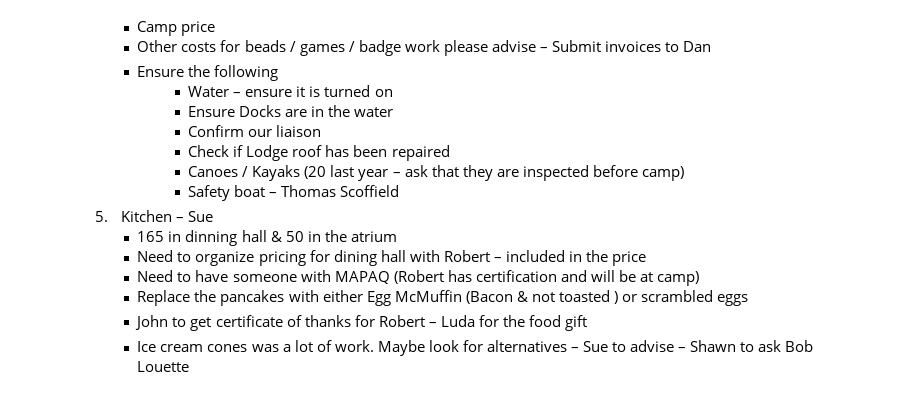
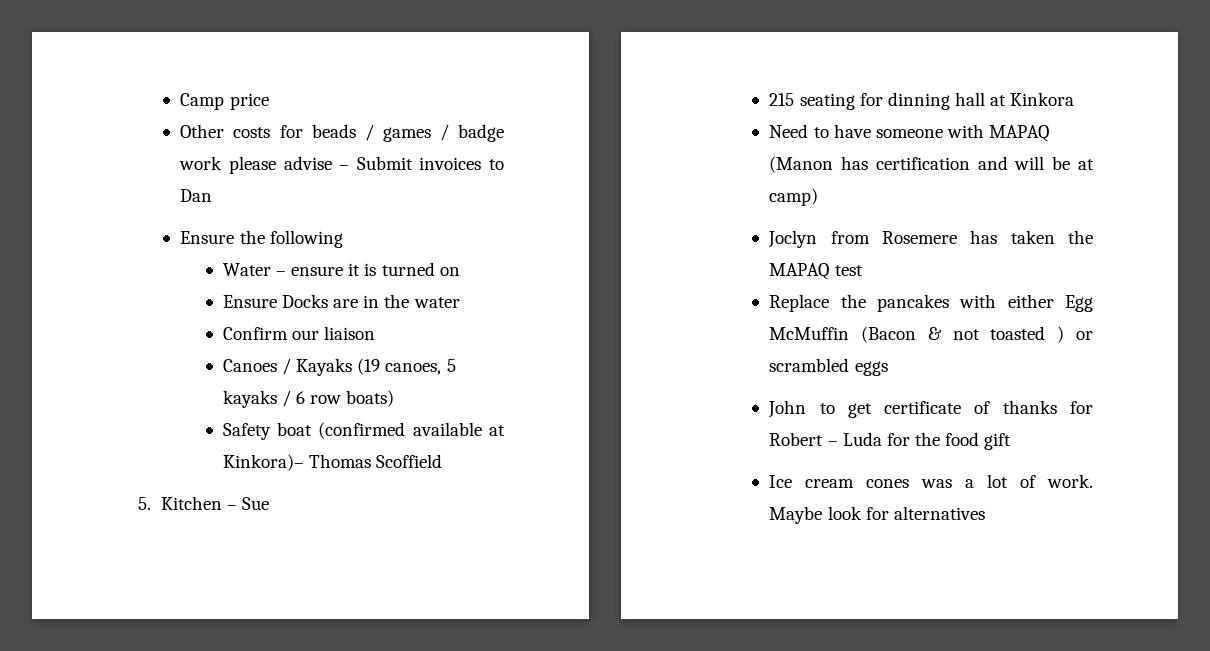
- Check if Lodge roof has been repaired
- Canoes / Kayaks (20 last year – ask that they are inspected before camp)
- Safety boat – Thomas Scoffield
+ Canoes / Kayaks (19 canoes, 5 kayaks / 6 row boats)
+ Safety boat (confirmed available at Kinkora)– Thomas Scoffield
- 165 in dinning hall & 50 in the atrium
- Need to organize pricing for dining hall with Robert – included in the price
+ 215 seating for dinning hall at Kinkora
- Need to have someone with MAPAQ (Robert has certification and will be at camp)
+ Need to have someone with MAPAQ (Manon has certification and will be at camp)
+ Joclyn from Rosemere has taken the MAPAQ test
- Maybe look for alternatives – Sue to advise – Shawn to ask Bob Louette
+ Maybe look for alternatives

